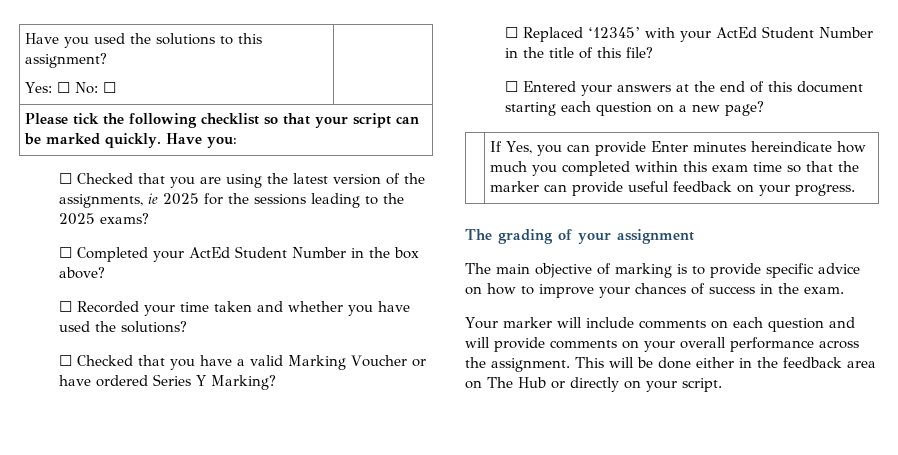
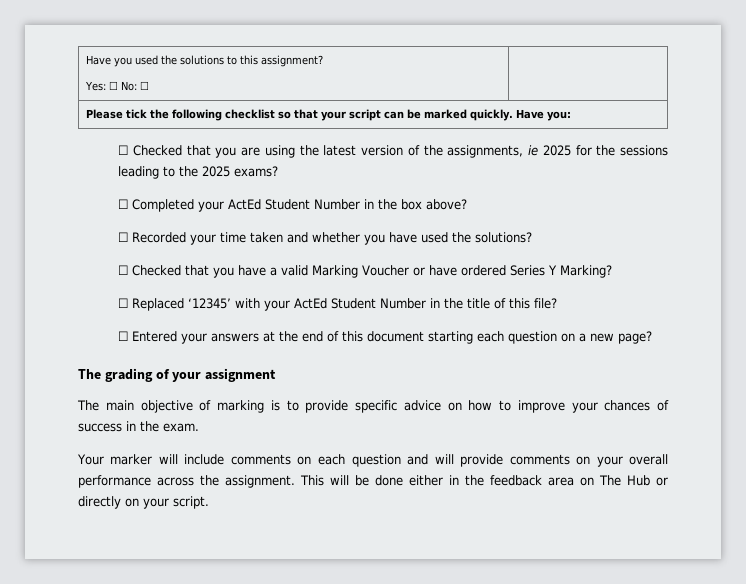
- | If Yes, you can provide Enter minutes hereindicate how much you completed within this exam time so that the marker can provide useful feedback on your progress.

